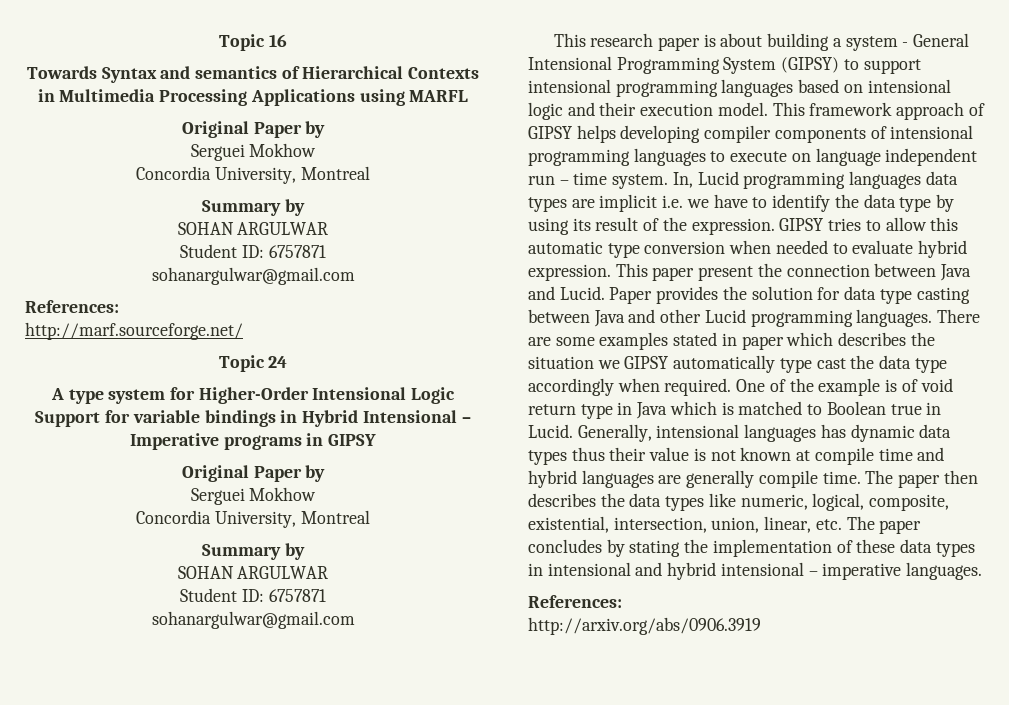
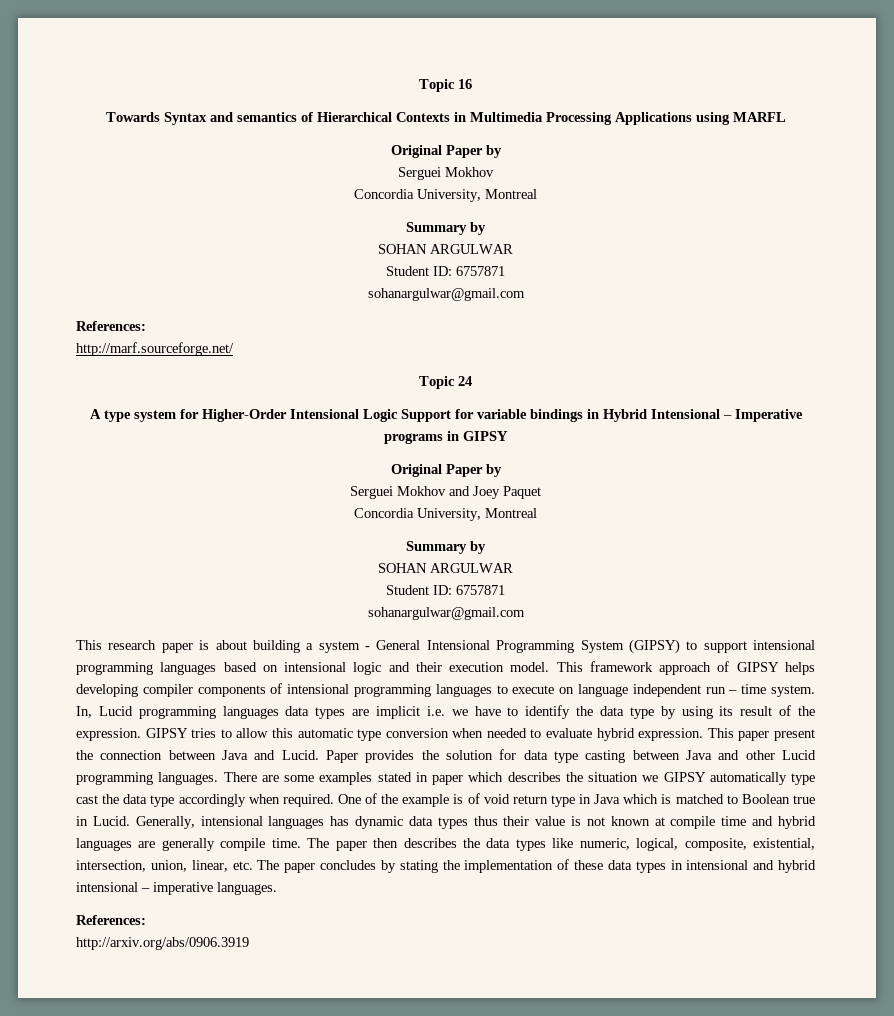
  Towards Syntax and semantics of Hierarchical Contexts in Multimedia Processing Applications using MARFL
  Original Paper by
- Serguei Mokhow
+ Serguei Mokhov
  A type system for Higher-Order Intensional Logic Support for variable bindings in Hybrid Intensional – Imperative programs in GIPSY
  Original Paper by
- Serguei Mokhow
+ Serguei Mokhov and Joey Paquet

